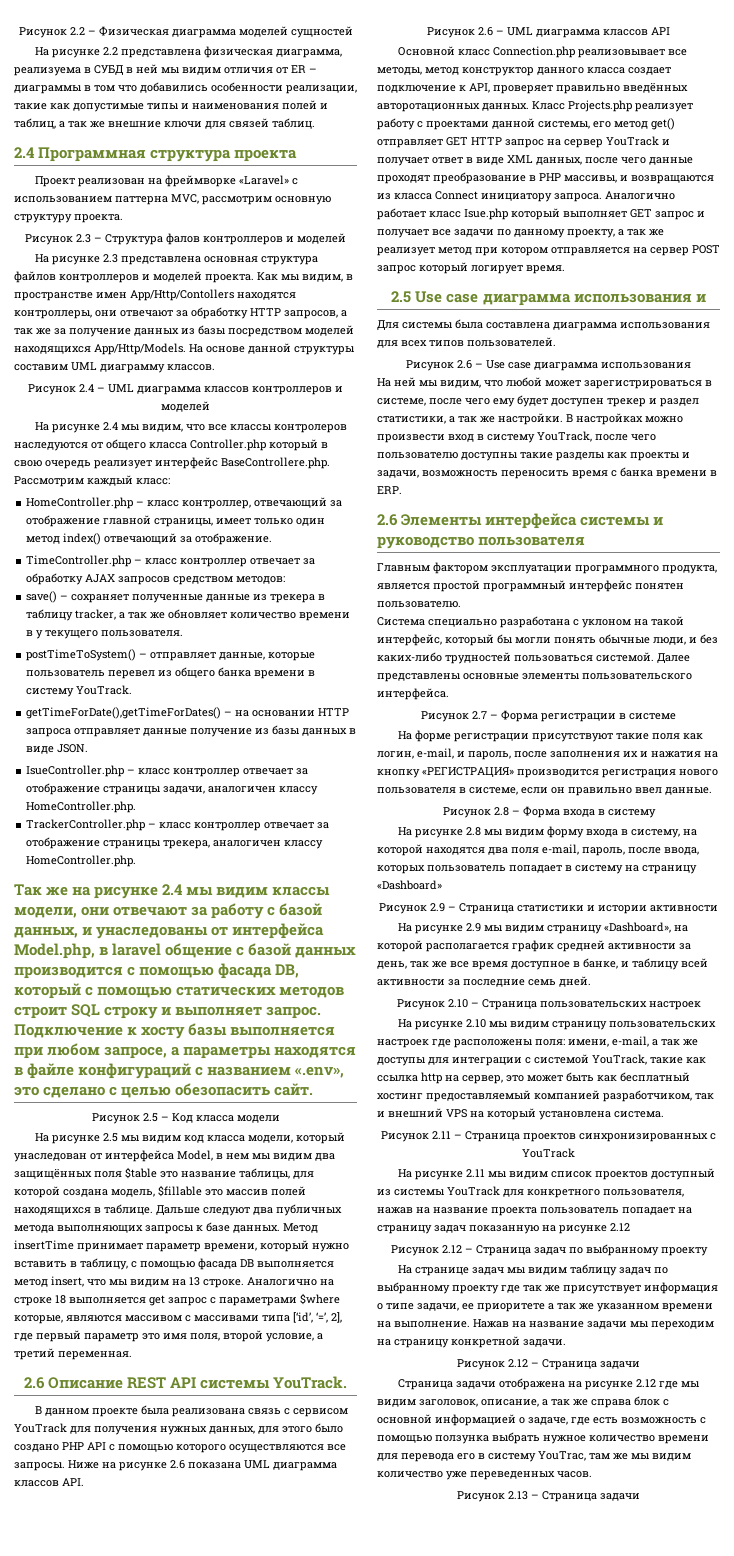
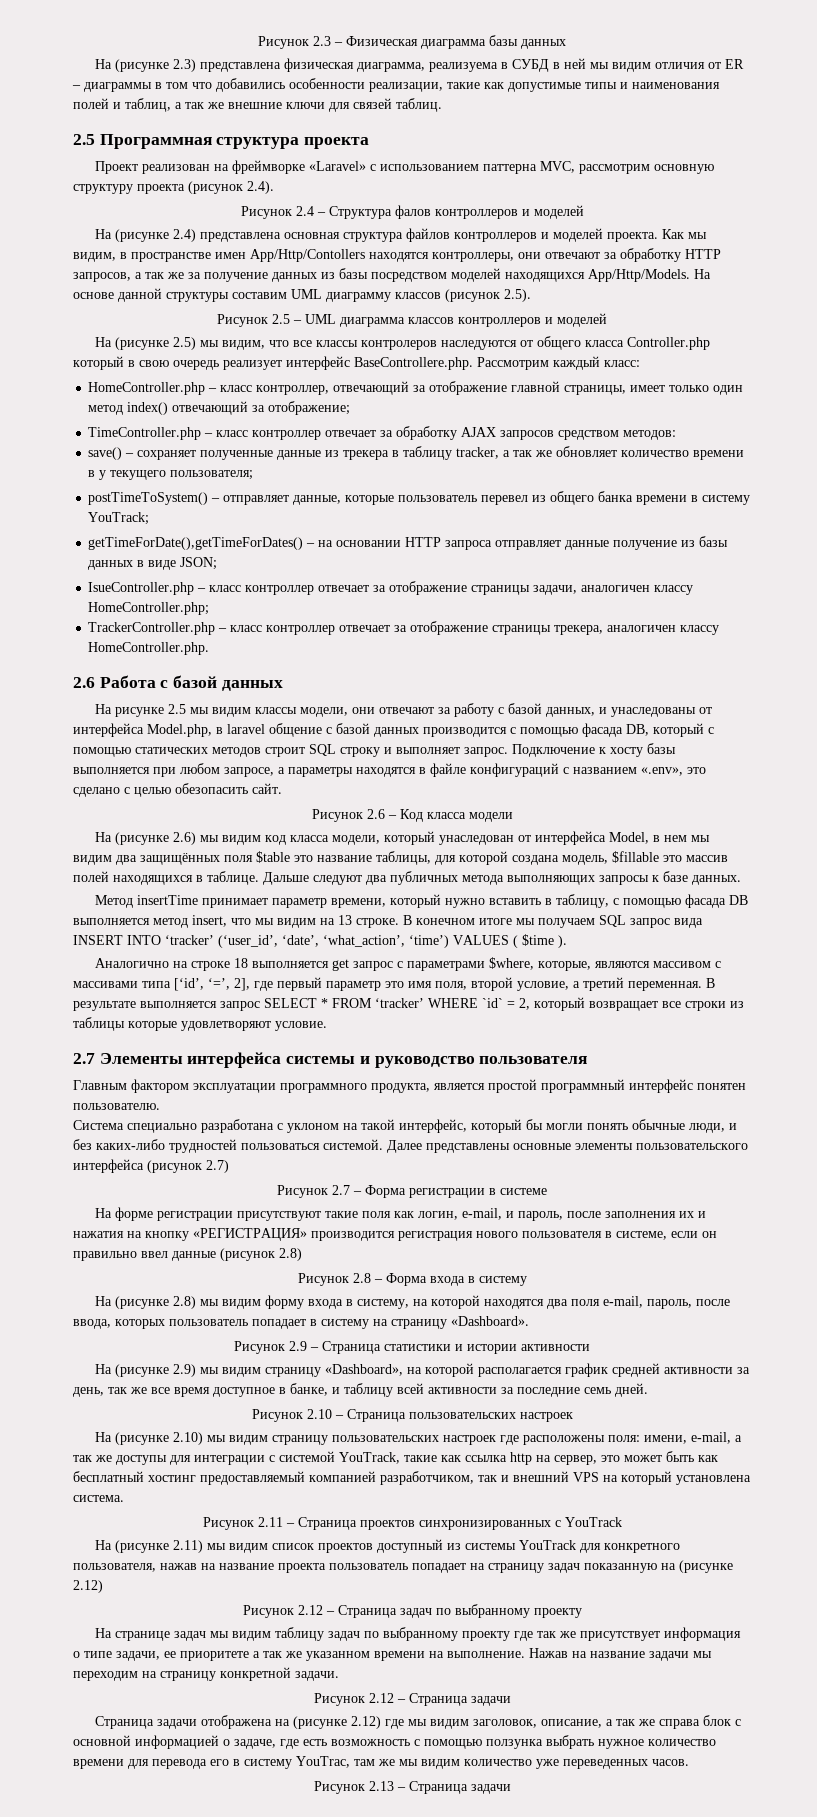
- Рисунок 2.2 – Физическая диаграмма моделей сущностей
- На рисунке 2.2 представлена физическая диаграмма, реализуема в СУБД в ней мы видим отличия от ER – диаграммы в том что добавились особенности реализации, такие как допустимые типы и наименования полей и таблиц, а так же внешние ключи для связей таблиц.
+ Рисунок 2.3 – Физическая диаграмма базы данных
+ На (рисунке 2.3) представлена физическая диаграмма, реализуема в СУБД в ней мы видим отличия от ER – диаграммы в том что добавились особенности реализации, такие как допустимые типы и наименования полей и таблиц, а так же внешние ключи для связей таблиц.
- 2.4 Программная структура проекта
+ 2.5 Программная структура проекта
- Проект реализован на фреймворке «Laravel» с использованием паттерна MVC, рассмотрим основную структуру проекта.
- Рисунок 2.3 – Структура фалов контроллеров и моделей
+ Проект реализован на фреймворке «Laravel» с использованием паттерна MVC, рассмотрим основную структуру проекта (рисунок 2.4).
+ Рисунок 2.4 – Структура фалов контроллеров и моделей
- На рисунке 2.3 представлена основная структура файлов контроллеров и моделей проекта.
+ На (рисунке 2.4) представлена основная структура файлов контроллеров и моделей проекта.
- На основе данной структуры составим UML диаграмму классов.
- Рисунок 2.4 – UML диаграмма классов контроллеров и моделей
+ На основе данной структуры составим UML диаграмму классов (рисунок 2.5).
+ Рисунок 2.5 – UML диаграмма классов контроллеров и моделей
- На рисунке 2.4 мы видим, что все классы контролеров наследуются от общего класса Controller.php который в свою очередь реализует интерфейс BaseControllere.php. Рассмотрим каждый класс:
+ На (рисунке 2.5) мы видим, что все классы контролеров наследуются от общего класса Controller.php который в свою очередь реализует интерфейс BaseControllere.php. Рассмотрим каждый класс:
- HomeController.php – класс контроллер, отвечающий за отображение главной страницы, имеет только один метод index() отвечающий за отображение.
+ HomeController.php – класс контроллер, отвечающий за отображение главной страницы, имеет только один метод index() отвечающий за отображение;
- save() – сохраняет полученные данные из трекера в таблицу tracker, а так же обновляет количество времени в у текущего пользователя.
+ save() – сохраняет полученные данные из трекера в таблицу tracker, а так же обновляет количество времени в у текущего пользователя;
- postTimeToSystem() – отправляет данные, которые пользователь перевел из общего банка времени в систему YouTrack.
+ postTimeToSystem() – отправляет данные, которые пользователь перевел из общего банка времени в систему YouTrack;
- getTimeForDate(),getTimeForDates() – на основании HTTP запроса отправляет данные получение из базы данных в виде JSON.
+ getTimeForDate(),getTimeForDates() – на основании HTTP запроса отправляет данные получение из базы данных в виде JSON;
- IsueController.php – класс контроллер отвечает за отображение страницы задачи, аналогичен классу HomeController.php.
+ IsueController.php – класс контроллер отвечает за отображение страницы задачи, аналогичен классу HomeController.php;
- Так же на рисунке 2.4 мы видим классы модели, они отвечают за работу с базой данных, и унаследованы от интерфейса Model.php, в laravel общение с базой данных производится с помощью фасада DB, который с помощью статических методов строит SQL строку и выполняет запрос.
+ 2.6 Работа с базой данных
+ На рисунке 2.5 мы видим классы модели, они отвечают за работу с базой данных, и унаследованы от интерфейса Model.php, в laravel общение с базой данных производится с помощью фасада DB, который с помощью статических методов строит SQL строку и выполняет запрос.
- Рисунок 2.5 – Код класса модели
+ Рисунок 2.6 – Код класса модели
- На рисунке 2.5 мы видим код класса модели, который унаследован от интерфейса Model, в нем мы видим два защищённых поля $table это название таблицы, для которой создана модель, $fillable это массив полей находящихся в таблице.
+ На (рисунке 2.6) мы видим код класса модели, который унаследован от интерфейса Model, в нем мы видим два защищённых поля $table это название таблицы, для которой создана модель, $fillable это массив полей находящихся в таблице.
- Дальше следуют два публичных метода выполняющих запросы к базе данных. Метод insertTime принимает параметр времени, который нужно вставить в таблицу, с помощью фасада DB выполняется метод insert, что мы видим на 13 строке. Аналогично на строке 18 выполняется get запрос с параметрами $where которые, являются массивом с массивами типа [‘id’, ‘=’, 2], где первый параметр это имя поля, второй условие, а третий переменная.
- 2.6 Описание REST API системы YouTrack.
- В данном проекте была реализована связь с сервисом YouTrack для получения нужных данных, для этого было создано PHP API с помощью которого осуществляются все запросы. Ниже на рисунке 2.6 показана UML диаграмма классов API.
- Рисунок 2.6 – UML диаграмма классов API
- Основной класс Connection.php реализовывает все методы, метод конструктор данного класса создает подключение к API, проверяет правильно введённых авторотационных данных. Класс Projects.php реализует работу с проектами данной системы, его метод get() отправляет GET HTTP запрос на сервер YouTrack и получает ответ в виде XML данных, после чего данные проходят преобразование в PHP массивы, и возвращаются из класса Connect инициатору запроса. Аналогично работает класс Isue.php который выполняет GET запрос и получает все задачи по данному проекту, а так же реализует метод при котором отправляется на сервер POST запрос который логирует время.
- 2.5 Use case диаграмма использования и
- Для системы была составлена диаграмма использования для всех типов пользователей.
- Рисунок 2.6 – Use case диаграмма использования
- На ней мы видим, что любой может зарегистрироваться в системе, после чего ему будет доступен трекер и раздел статистики, а так же настройки. В настройках можно произвести вход в систему YouTrack, после чего пользователю доступны такие разделы как проекты и задачи, возможность переносить время с банка времени в ERP.
- 2.6 Элементы интерфейса системы и руководство пользователя
+ Дальше следуют два публичных метода выполняющих запросы к базе данных.
+ Метод insertTime принимает параметр времени, который нужно вставить в таблицу, с помощью фасада DB выполняется метод insert, что мы видим на 13 строке. В конечном итоге мы получаем SQL запрос вида INSERT INTO ‘tracker’ (‘user_id’, ‘date’, ‘what_action’, ‘time’) VALUES ( $time ).
+ Аналогично на строке 18 выполняется get запрос с параметрами $where, которые, являются массивом с массивами типа [‘id’, ‘=’, 2], где первый параметр это имя поля, второй условие, а третий переменная. В результате выполняется запрос SELECT * FROM ‘tracker’ WHERE `id` = 2, который возвращает все строки из таблицы которые удовлетворяют условие.
+ 2.7 Элементы интерфейса системы и руководство пользователя
- Далее представлены основные элементы пользовательского интерфейса.
+ Далее представлены основные элементы пользовательского интерфейса (рисунок 2.7)
- На форме регистрации присутствуют такие поля как логин, e-mail, и пароль, после заполнения их и нажатия на кнопку «РЕГИСТРАЦИЯ» производится регистрация нового пользователя в системе, если он правильно ввел данные.
+ На форме регистрации присутствуют такие поля как логин, e-mail, и пароль, после заполнения их и нажатия на кнопку «РЕГИСТРАЦИЯ» производится регистрация нового пользователя в системе, если он правильно ввел данные (рисунок 2.8)
- На рисунке 2.8 мы видим форму входа в систему, на которой находятся два поля e-mail, пароль, после ввода, которых пользователь попадает в систему на страницу «Dashboard»
+ На (рисунке 2.8) мы видим форму входа в систему, на которой находятся два поля e-mail, пароль, после ввода, которых пользователь попадает в систему на страницу «Dashboard».
- На рисунке 2.9 мы видим страницу «Dashboard», на которой располагается график средней активности за день, так же все время доступное в банке, и таблицу всей активности за последние семь дней.
+ На (рисунке 2.9) мы видим страницу «Dashboard», на которой располагается график средней активности за день, так же все время доступное в банке, и таблицу всей активности за последние семь дней.
- На рисунке 2.10 мы видим страницу пользовательских настроек где расположены поля: имени, e-mail, а так же доступы для интеграции с системой YouTrack, такие как ссылка http на сервер, это может быть как бесплатный хостинг предоставляемый компанией разработчиком, так и внешний VPS на который установлена система.
+ На (рисунке 2.10) мы видим страницу пользовательских настроек где расположены поля: имени, e-mail, а так же доступы для интеграции с системой YouTrack, такие как ссылка http на сервер, это может быть как бесплатный хостинг предоставляемый компанией разработчиком, так и внешний VPS на который установлена система.
- На рисунке 2.11 мы видим список проектов доступный из системы YouTrack для конкретного пользователя, нажав на название проекта пользователь попадает на страницу задач показанную на рисунке 2.12
+ На (рисунке 2.11) мы видим список проектов доступный из системы YouTrack для конкретного пользователя, нажав на название проекта пользователь попадает на страницу задач показанную на (рисунке 2.12)
- Страница задачи отображена на рисунке 2.12 где мы видим заголовок, описание, а так же справа блок с основной информацией о задаче, где есть возможность с помощью ползунка выбрать нужное количество времени для перевода его в систему YouTrac, там же мы видим количество уже переведенных часов.
+ Страница задачи отображена на (рисунке 2.12) где мы видим заголовок, описание, а так же справа блок с основной информацией о задаче, где есть возможность с помощью ползунка выбрать нужное количество времени для перевода его в систему YouTrac, там же мы видим количество уже переведенных часов.

